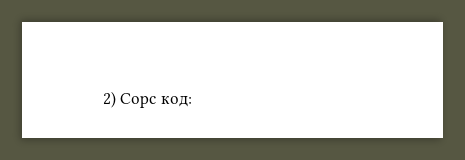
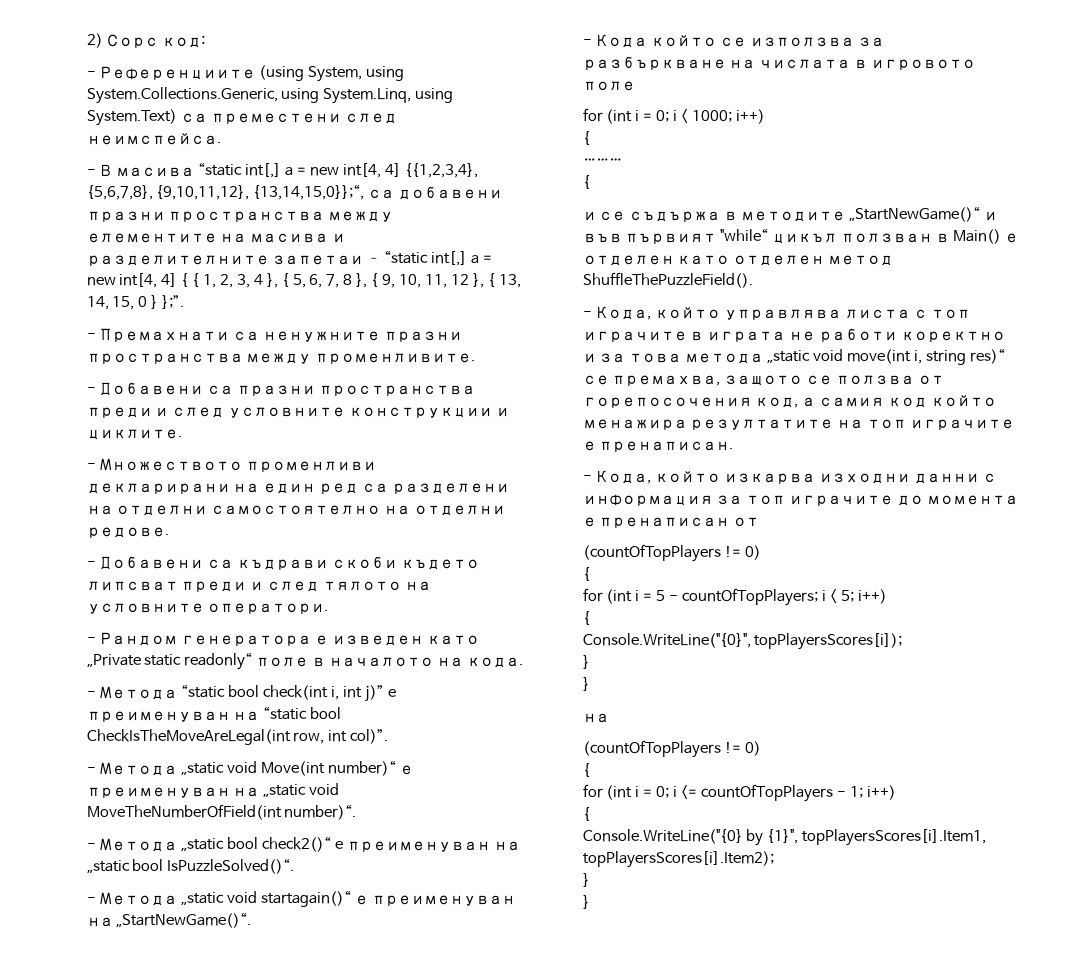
+ - Референциите (using System, using System.Collections.Generic, using System.Linq, using System.Text) са преместени след неимспейса.
+ - В масива “static int[,] a = new int[4, 4] {{1,2,3,4}, {5,6,7,8}, {9,10,11,12}, {13,14,15,0}};“, са добавени празни пространства между елементите на масива и разделителните запетаи – “static int[,] a = new int[4, 4] { { 1, 2, 3, 4 }, { 5, 6, 7, 8 }, { 9, 10, 11, 12 }, { 13, 14, 15, 0 } };”.
+ - Премахнати са ненужните празни пространства между променливите.
+ - Добавени са празни пространства преди и след условните конструкции и циклите.
+ - Множеството променливи декларирани на един ред са разделени на отделни самостоятелно на отделни редове.
+ - Добавени са къдрави скоби където липсват преди и след тялото на условните оператори.
+ - Рандом генератора е изведен като „Private static readonly“ поле в началото на кода.
+ - Метода “static bool check(int i, int j)” e преименуван на “static bool CheckIsTheMoveAreLegal(int row, int col)”.
+ - Метода „static void Move(int number)“ е преименуван на „static void MoveTheNumberOfField(int number)“.
+ - Метода „static bool check2()“ e преименуван на „static bool IsPuzzleSolved()“.
+ - Метода „static void startagain()“ е преименуван на „StartNewGame()“.
+ - Кода който се използва за разбъркване на числата в игровото поле
+ for (int i = 0; i < 1000; i++)
+ {
+ ………
+ {
+ и се съдържа в методите „StartNewGame()“ и във първият "while“ цикъл ползван в Main() е отделен като отделен метод ShuffleThePuzzleField().
+ - Кода, който управлява листа с топ играчите в играта не работи коректно и за това метода „static void move(int i, string res)“ се премахва, защото се ползва от горепосочения код, а самия код който менажира резултатите на топ играчите е пренаписан.
+ - Кода, който изкарва изходни данни с информация за топ играчите до момента е пренаписан от
+ (countOfTopPlayers != 0)
+ {
+ for (int i = 5 - countOfTopPlayers; i < 5; i++)
+ {
+ Console.WriteLine("{0}", topPlayersScores[i]);
+ }
+ }
+ на
+ (countOfTopPlayers != 0)
+ {
+ for (int i = 0; i <= countOfTopPlayers - 1; i++)
+ {
+ Console.WriteLine("{0} by {1}", topPlayersScores[i].Item1, topPlayersScores[i].Item2);
+ }
+ }

